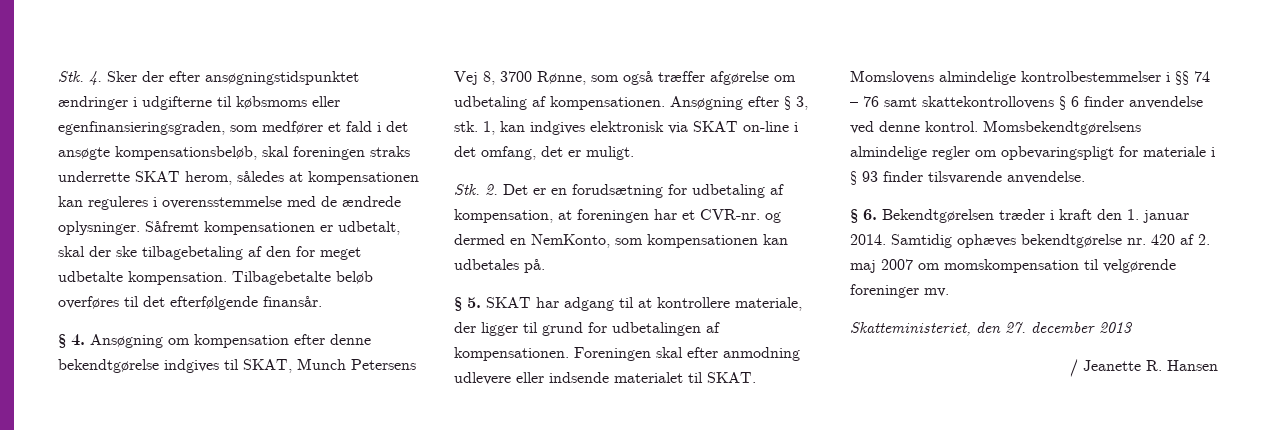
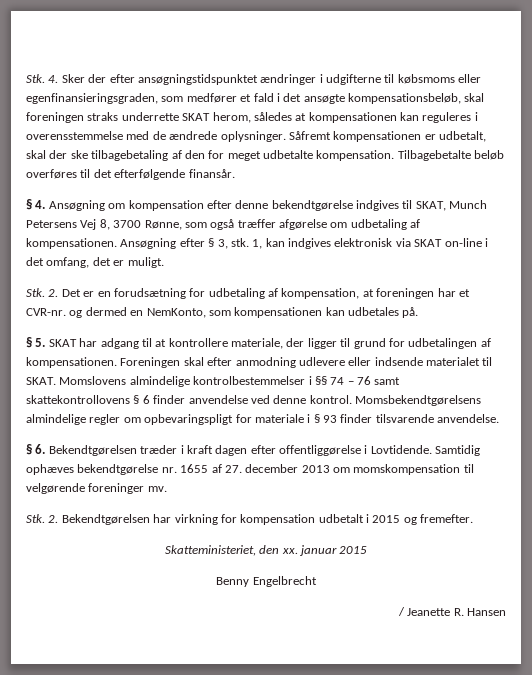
- § 6. Bekendtgørelsen træder i kraft den 1. januar 2014. Samtidig ophæves bekendtgørelse nr. 420 af 2. maj 2007 om momskompensation til velgørende foreninger mv.
+ § 6. Bekendtgørelsen træder i kraft dagen efter offentliggørelse i Lovtidende. Samtidig ophæves bekendtgørelse nr. 1655 af 27. december 2013 om momskompensation til velgørende foreninger mv.
- Skatteministeriet, den 27. december 2013
+ Stk. 2. Bekendtgørelsen har virkning for kompensation udbetalt i 2015 og fremefter.
+ Skatteministeriet, den xx. januar 2015
+ Benny Engelbrecht

